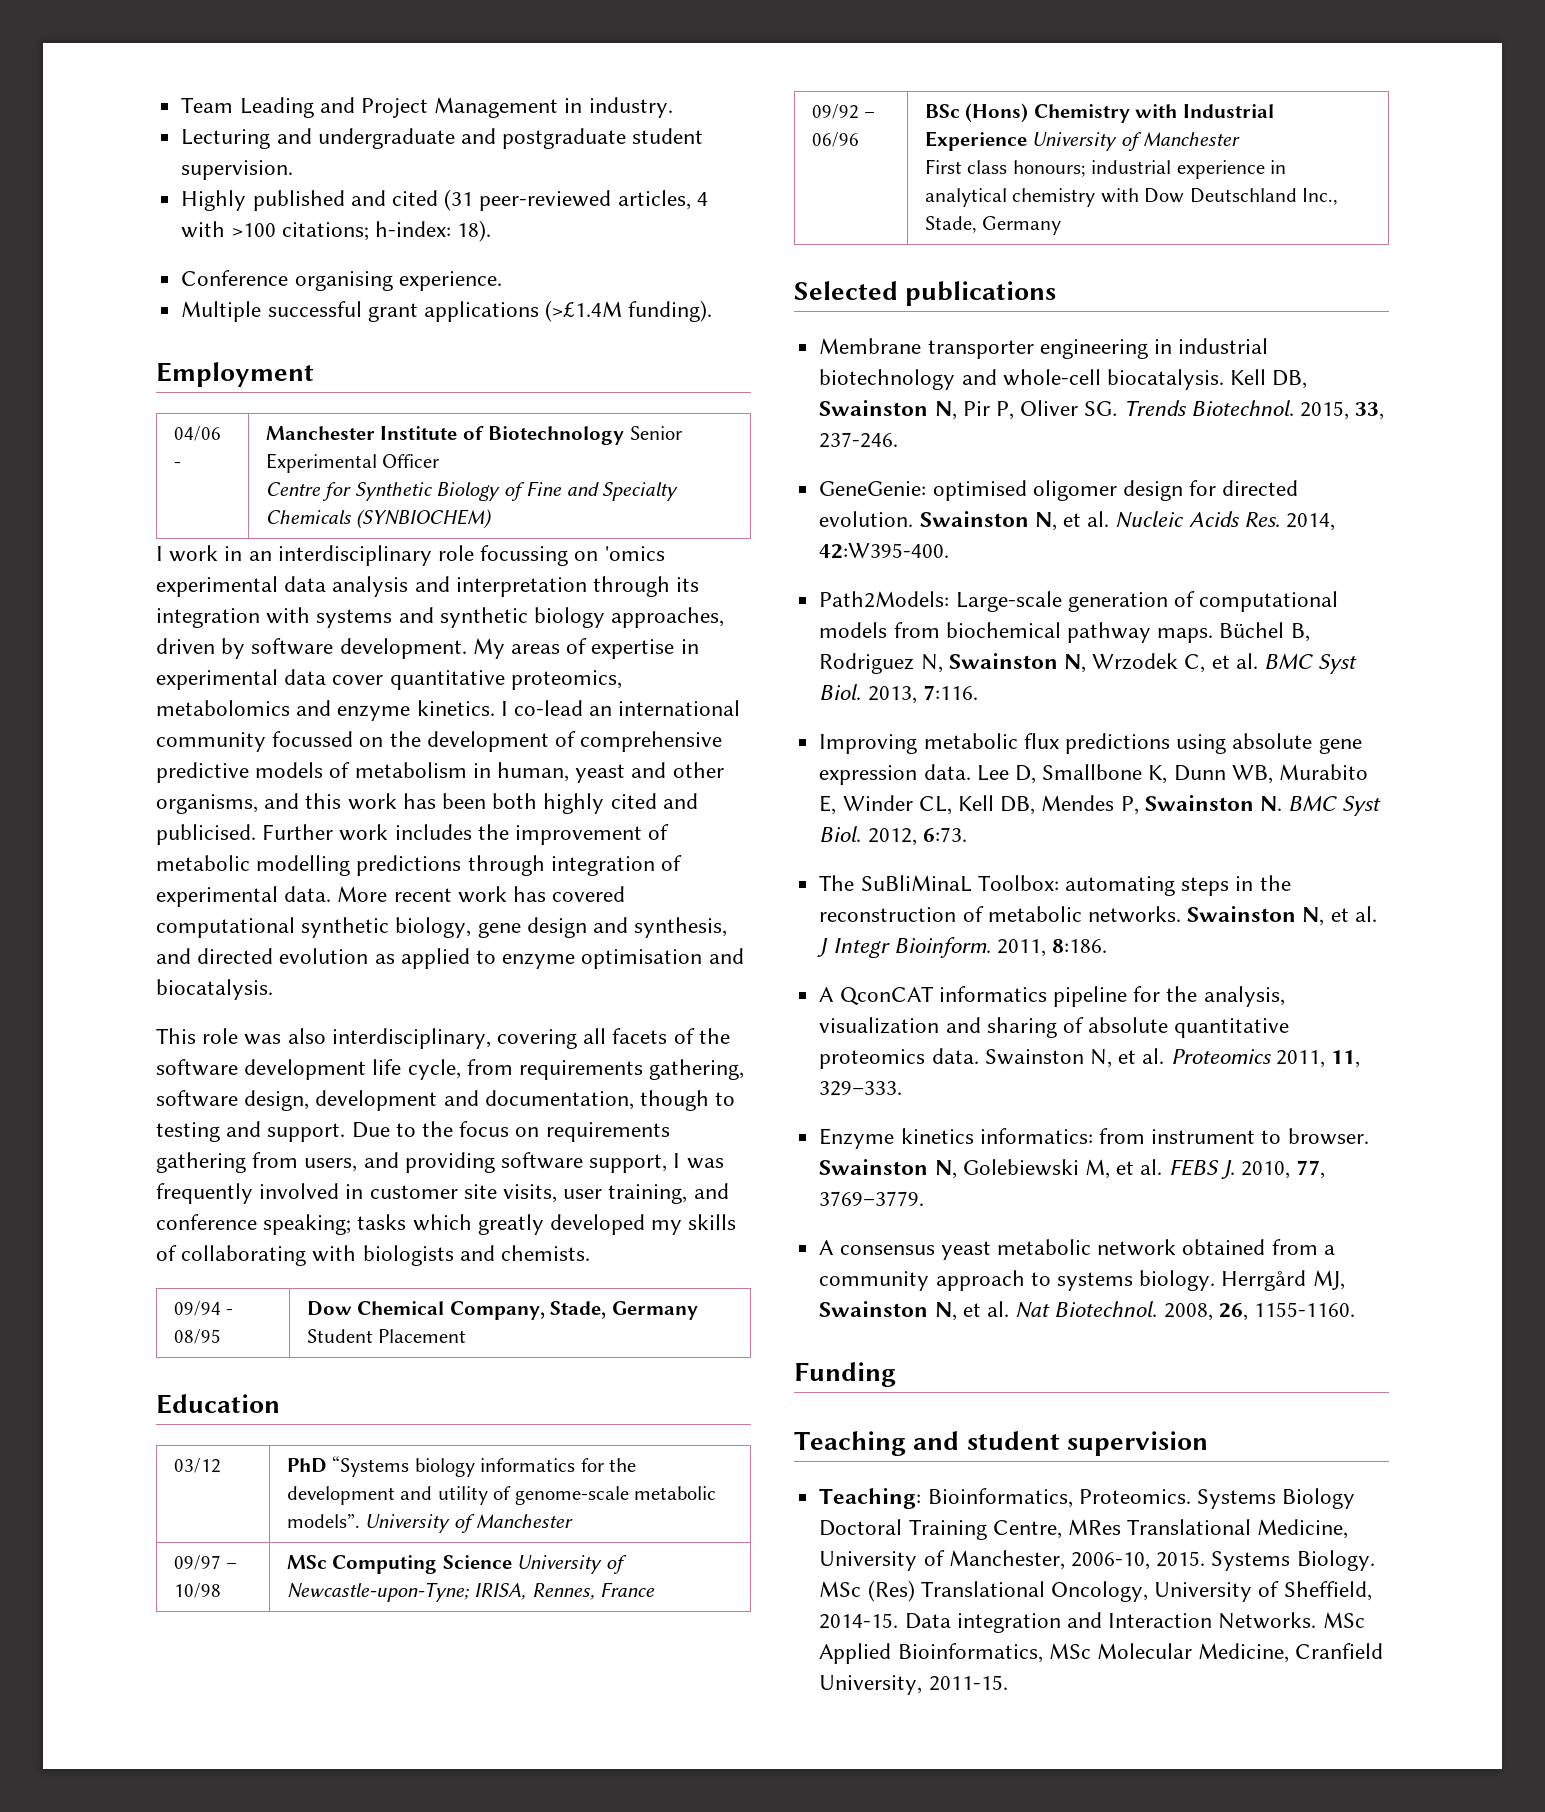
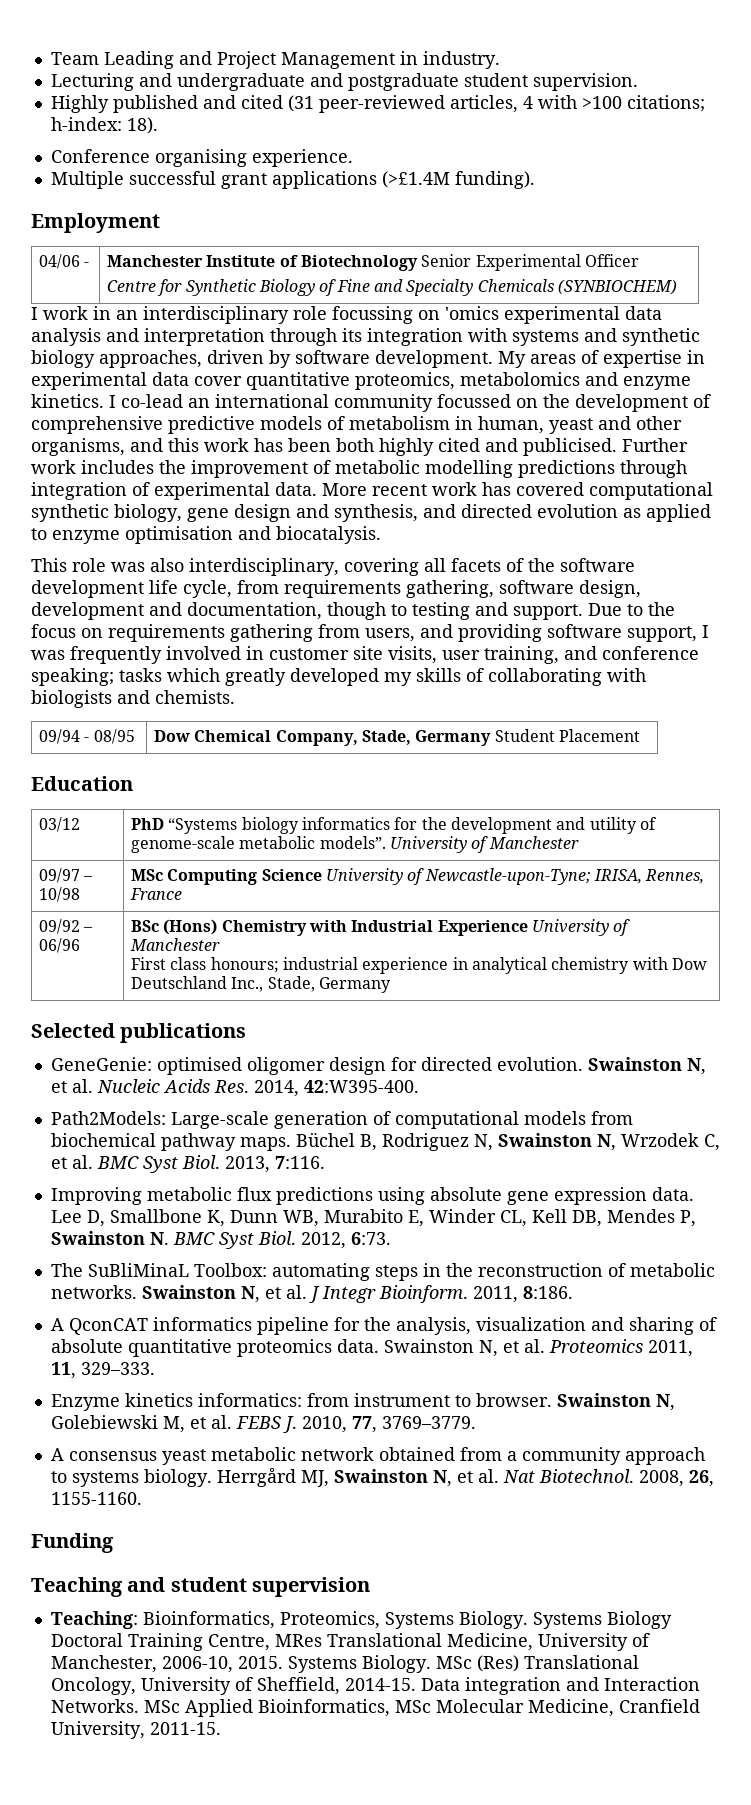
- Membrane transporter engineering in industrial biotechnology and whole-cell biocatalysis. Kell DB, Swainston N, Pir P, Oliver SG. Trends Biotechnol. 2015, 33, 237-246.
- Teaching: Bioinformatics, Proteomics.
+ Teaching: Bioinformatics, Proteomics, Systems Biology.

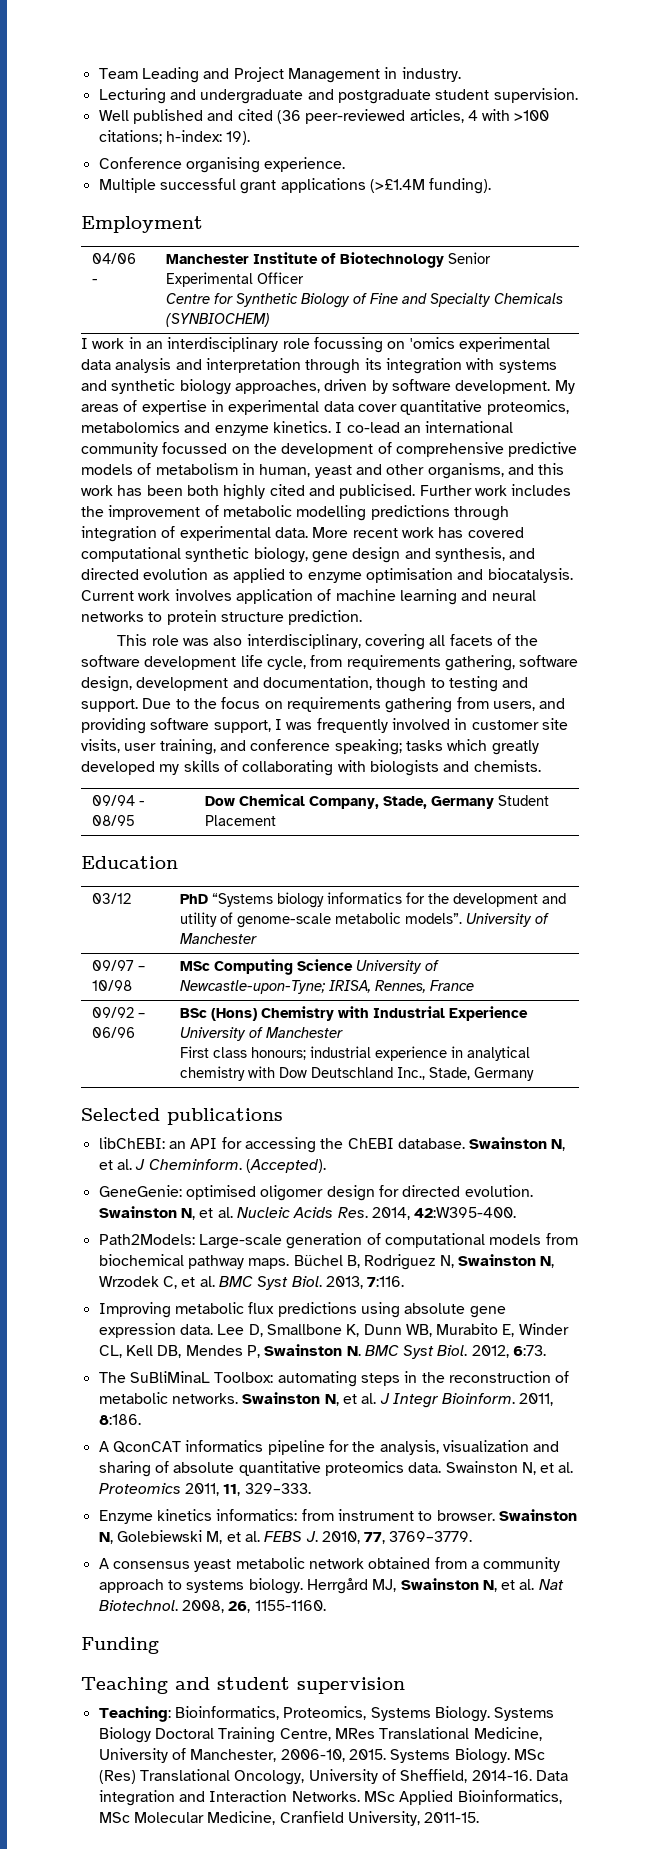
- Highly published and cited (31 peer-reviewed articles, 4 with >100 citations; h-index: 18).
+ Well published and cited (36 peer-reviewed articles, 4 with >100 citations; h-index: 19).
+ Current work involves application of machine learning and neural networks to protein structure prediction.
+ libChEBI: an API for accessing the ChEBI database. Swainston N, et al. J Cheminform. (Accepted).
- MSc (Res) Translational Oncology, University of Sheffield, 2014-15.
+ MSc (Res) Translational Oncology, University of Sheffield, 2014-16.

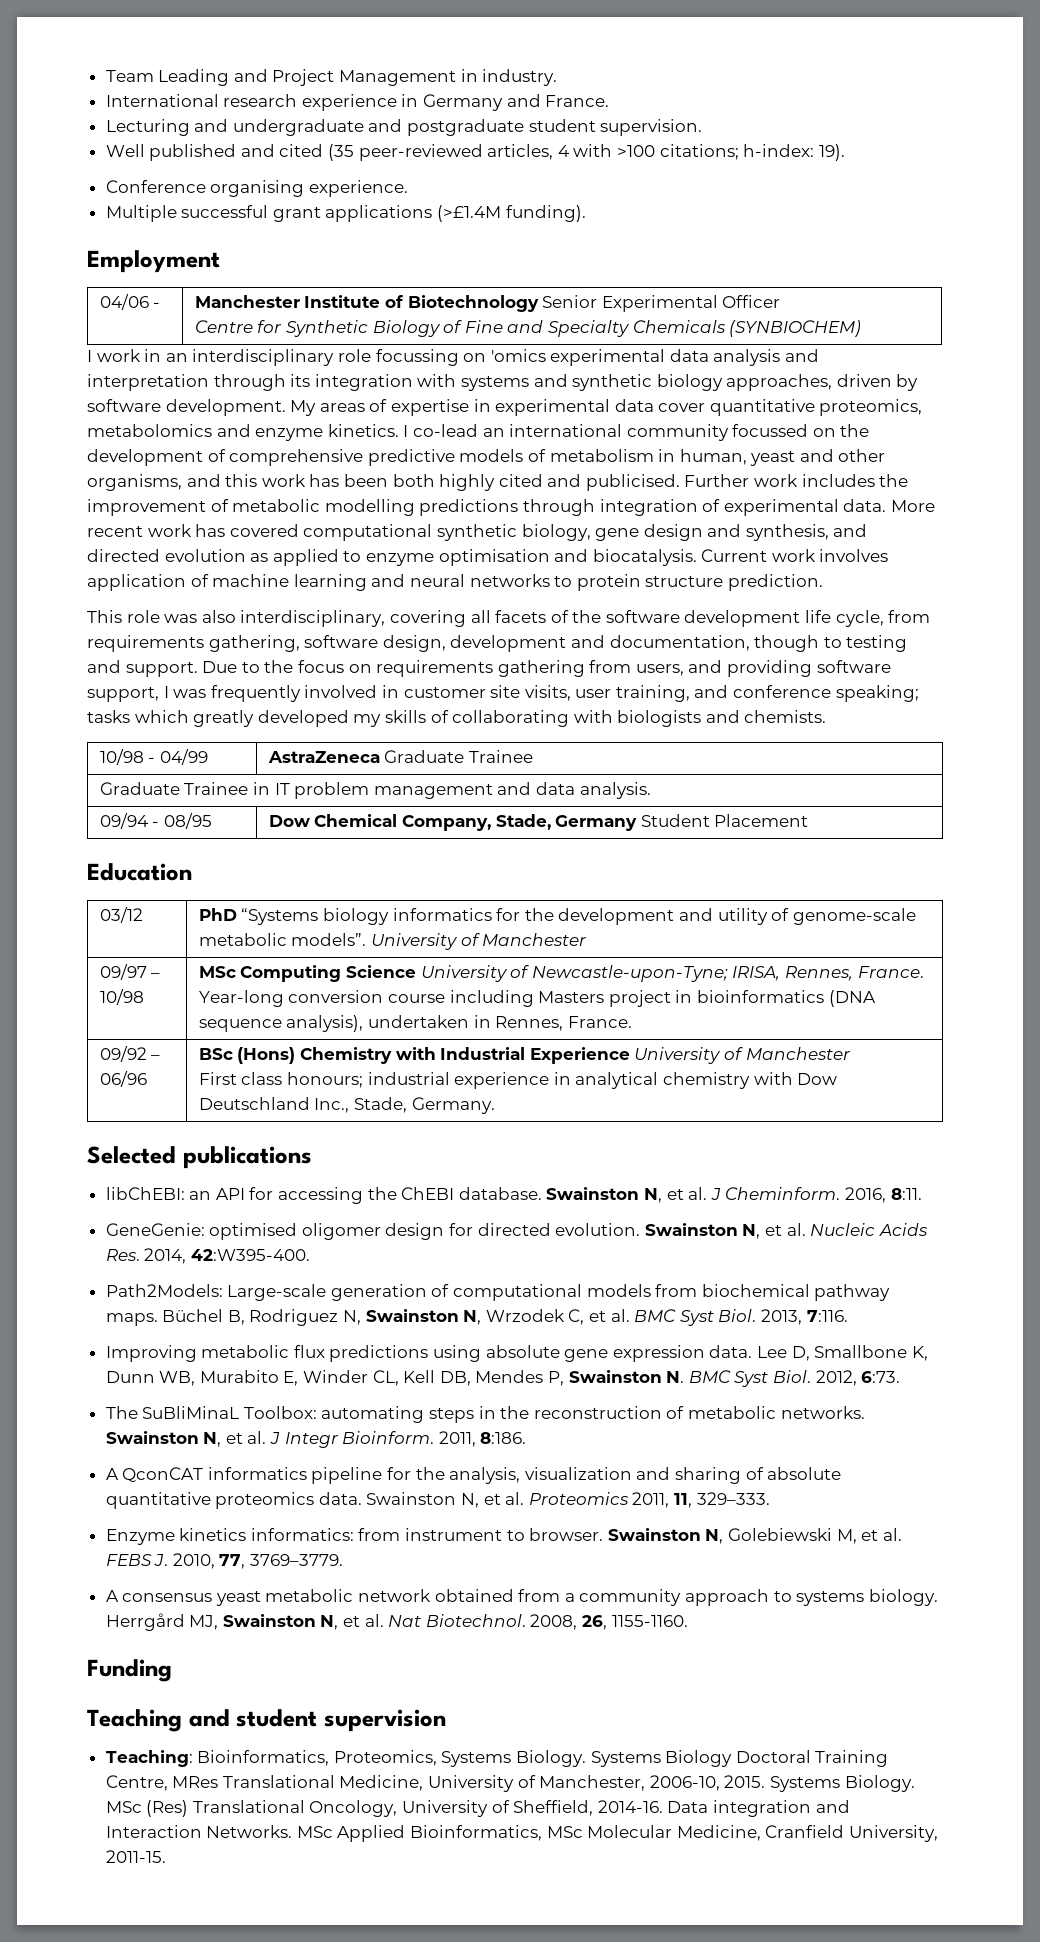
+ International research experience in Germany and France.
- Well published and cited (36 peer-reviewed articles, 4 with >100 citations; h-index: 19).
+ Well published and cited (35 peer-reviewed articles, 4 with >100 citations; h-index: 19).
+ 10/98 - 04/99 | AstraZeneca Graduate Trainee
+ Graduate Trainee in IT problem management and data analysis.
- 09/97 – 10/98 | MSc Computing Science University of Newcastle-upon-Tyne; IRISA, Rennes, France
+ 09/97 – 10/98 | MSc Computing Science University of Newcastle-upon-Tyne; IRISA, Rennes, France. Year-long conversion course including Masters project in bioinformatics (DNA sequence analysis), undertaken in Rennes, France.
  09/92 – 06/96 | BSc (Hons) Chemistry with Industrial Experience University of Manchester
- First class honours; industrial experience in analytical chemistry with Dow Deutschland Inc., Stade, Germany
+ First class honours; industrial experience in analytical chemistry with Dow Deutschland Inc., Stade, Germany.
- (Accepted).
+ 2016, 8:11.

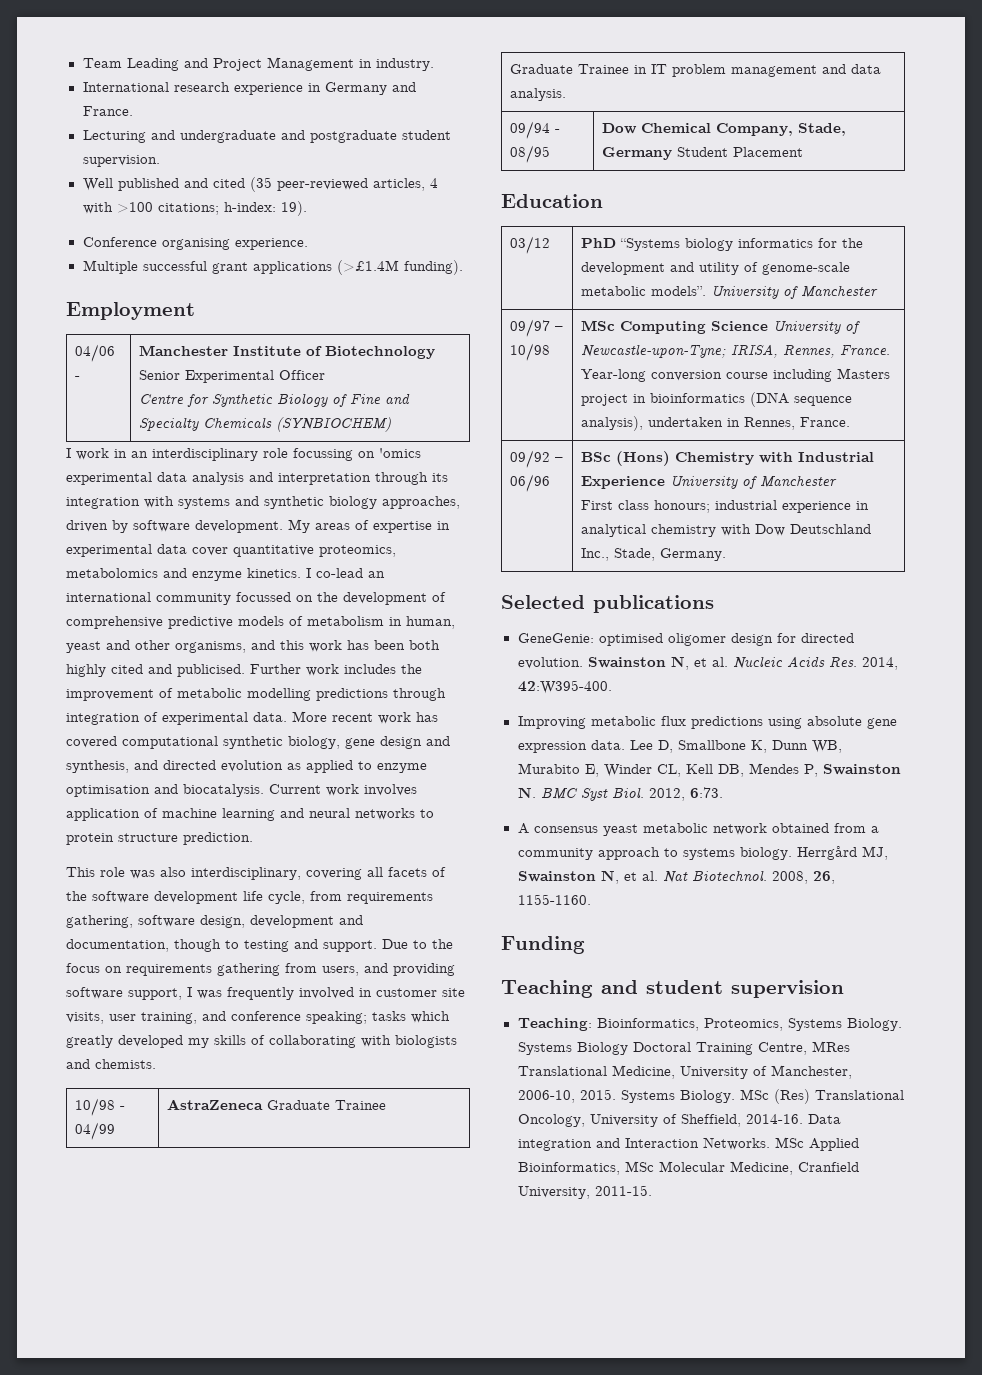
- libChEBI: an API for accessing the ChEBI database. Swainston N, et al. J Cheminform. 2016, 8:11.
- Path2Models: Large-scale generation of computational models from biochemical pathway maps. Büchel B, Rodriguez N, Swainston N, Wrzodek C, et al. BMC Syst Biol. 2013, 7:116.
- The SuBliMinaL Toolbox: automating steps in the reconstruction of metabolic networks. Swainston N, et al. J Integr Bioinform. 2011, 8:186.
- A QconCAT informatics pipeline for the analysis, visualization and sharing of absolute quantitative proteomics data. Swainston N, et al. Proteomics 2011, 11, 329–333.
- Enzyme kinetics informatics: from instrument to browser. Swainston N, Golebiewski M, et al. FEBS J. 2010, 77, 3769–3779.

